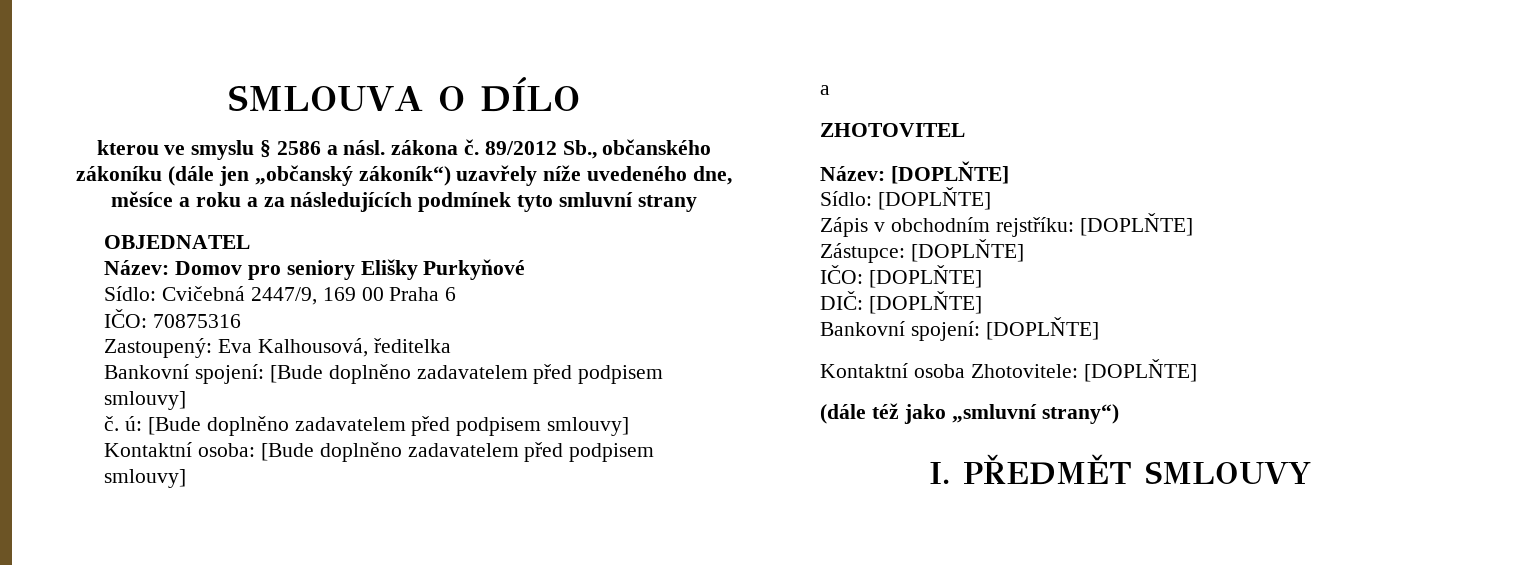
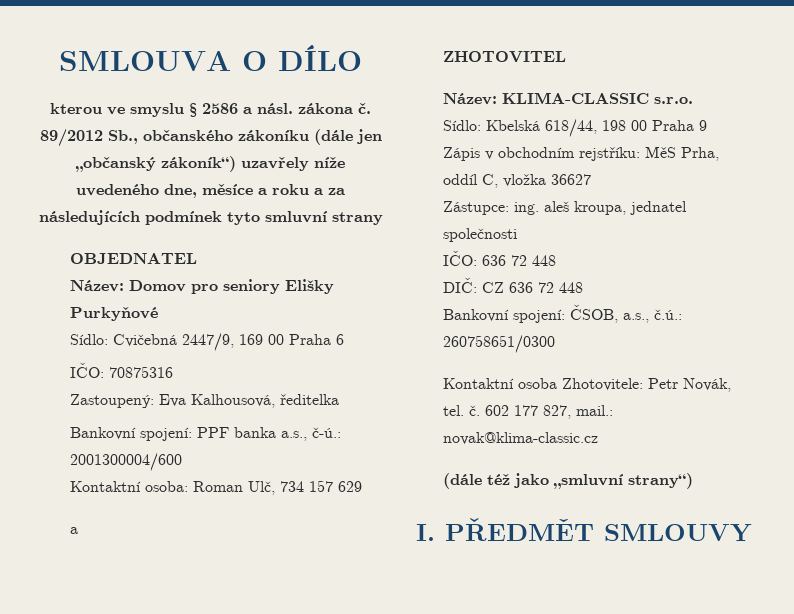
- Bankovní spojení: [Bude doplněno zadavatelem před podpisem smlouvy]
- č. ú: [Bude doplněno zadavatelem před podpisem smlouvy]
- Kontaktní osoba: [Bude doplněno zadavatelem před podpisem smlouvy]
+ Bankovní spojení: PPF banka a.s., č-ú.: 2001300004/600
+ Kontaktní osoba: Roman Ulč, 734 157 629
- Název: [DOPLŇTE]
- Sídlo: [DOPLŇTE]
- Zápis v obchodním rejstříku: [DOPLŇTE]
- Zástupce: [DOPLŇTE]
- IČO: [DOPLŇTE]
- DIČ: [DOPLŇTE]
- Bankovní spojení: [DOPLŇTE]
- Kontaktní osoba Zhotovitele: [DOPLŇTE]
+ Název: KLIMA-CLASSIC s.r.o.
+ Sídlo: Kbelská 618/44, 198 00 Praha 9
+ Zápis v obchodním rejstříku: MěS Prha, oddíl C, vložka 36627
+ Zástupce: ing. aleš kroupa, jednatel společnosti
+ IČO: 636 72 448
+ DIČ: CZ 636 72 448
+ Bankovní spojení: ČSOB, a.s., č.ú.: 260758651/0300
+ Kontaktní osoba Zhotovitele: Petr Novák, tel. č. 602 177 827, mail.: novak@klima-classic.cz

